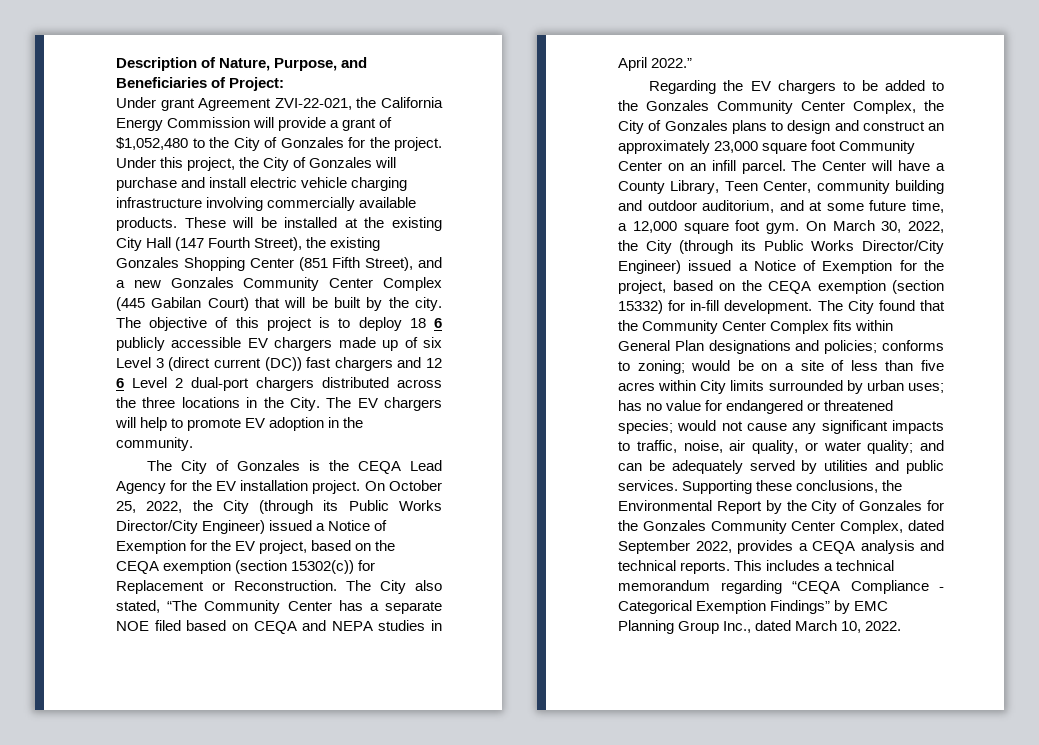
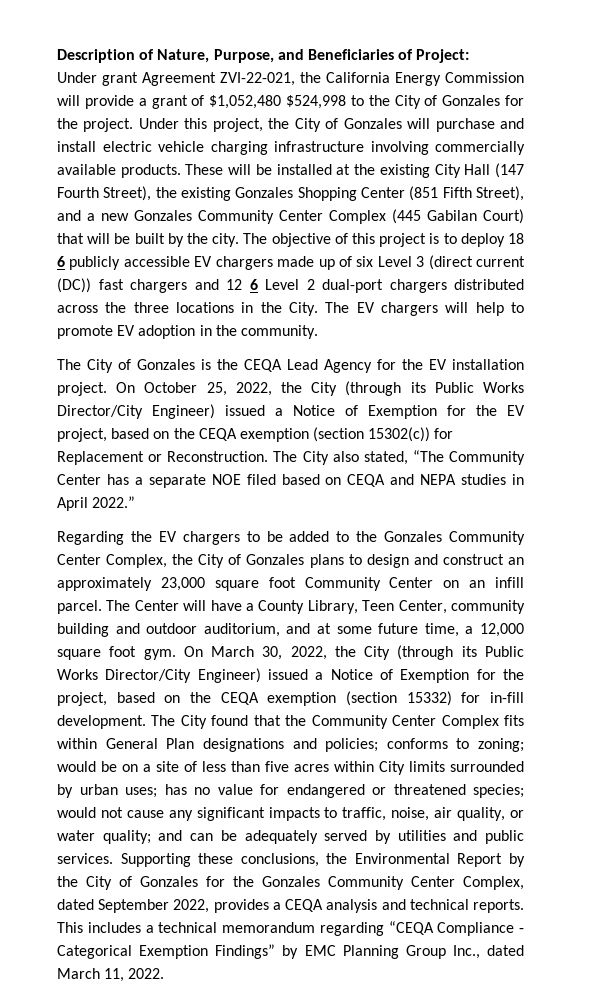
- Under grant Agreement ZVI-22-021, the California Energy Commission will provide a grant of $1,052,480 to the City of Gonzales for the project.
+ Under grant Agreement ZVI-22-021, the California Energy Commission will provide a grant of $1,052,480 $524,998 to the City of Gonzales for the project.
- This includes a technical memorandum regarding “CEQA Compliance ‐ Categorical Exemption Findings” by EMC Planning Group Inc., dated March 10, 2022.
+ This includes a technical memorandum regarding “CEQA Compliance ‐ Categorical Exemption Findings” by EMC Planning Group Inc., dated March 11, 2022.

